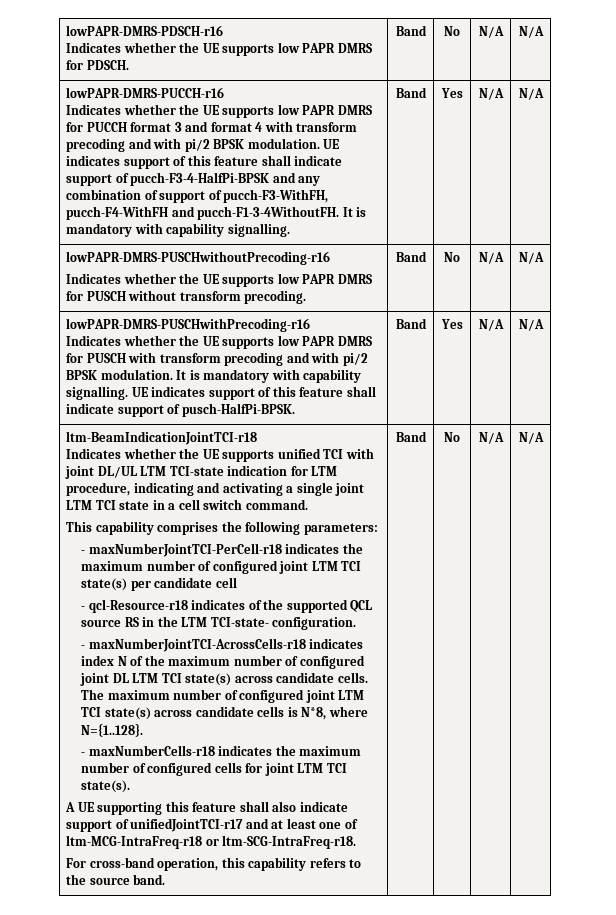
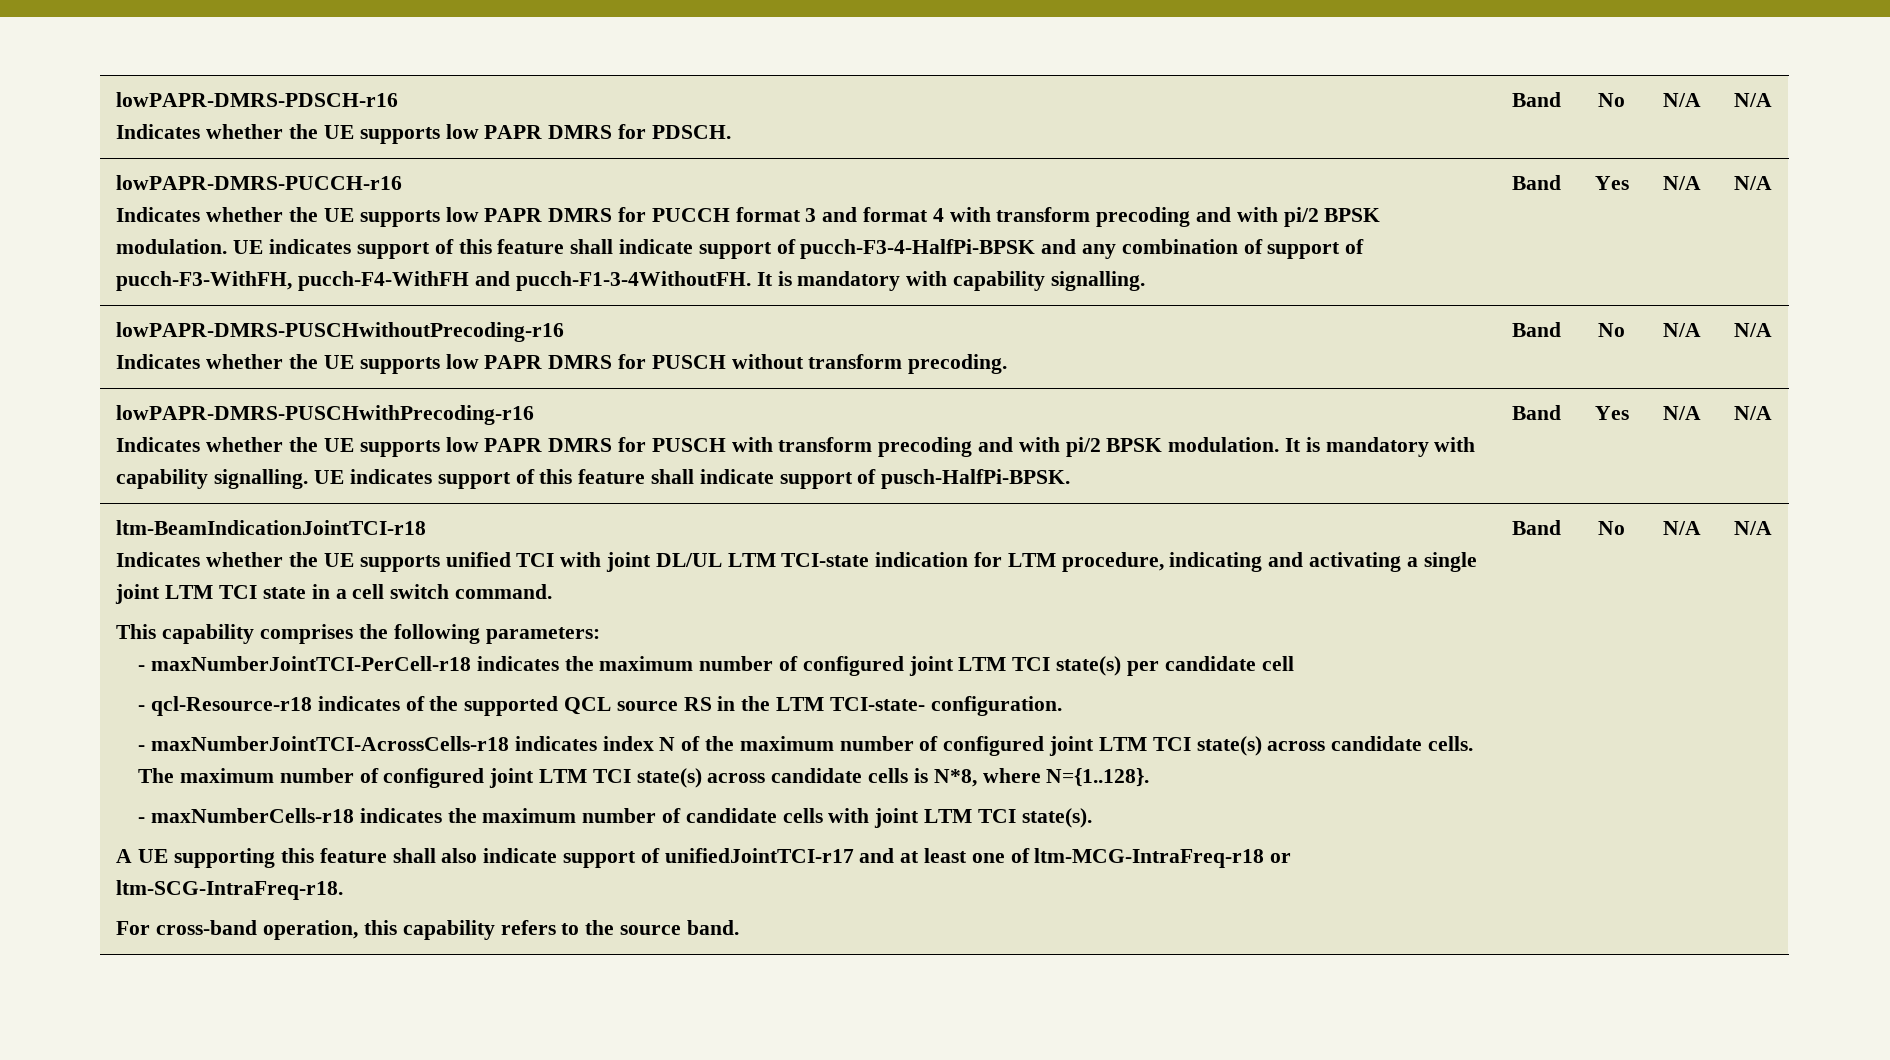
- - maxNumberJointTCI-AcrossCells-r18 indicates index N of the maximum number of configured joint DL LTM TCI state(s) across candidate cells.
+ - maxNumberJointTCI-AcrossCells-r18 indicates index N of the maximum number of configured joint LTM TCI state(s) across candidate cells.
- - maxNumberCells-r18 indicates the maximum number of configured cells for joint LTM TCI state(s).
+ - maxNumberCells-r18 indicates the maximum number of candidate cells with joint LTM TCI state(s).

